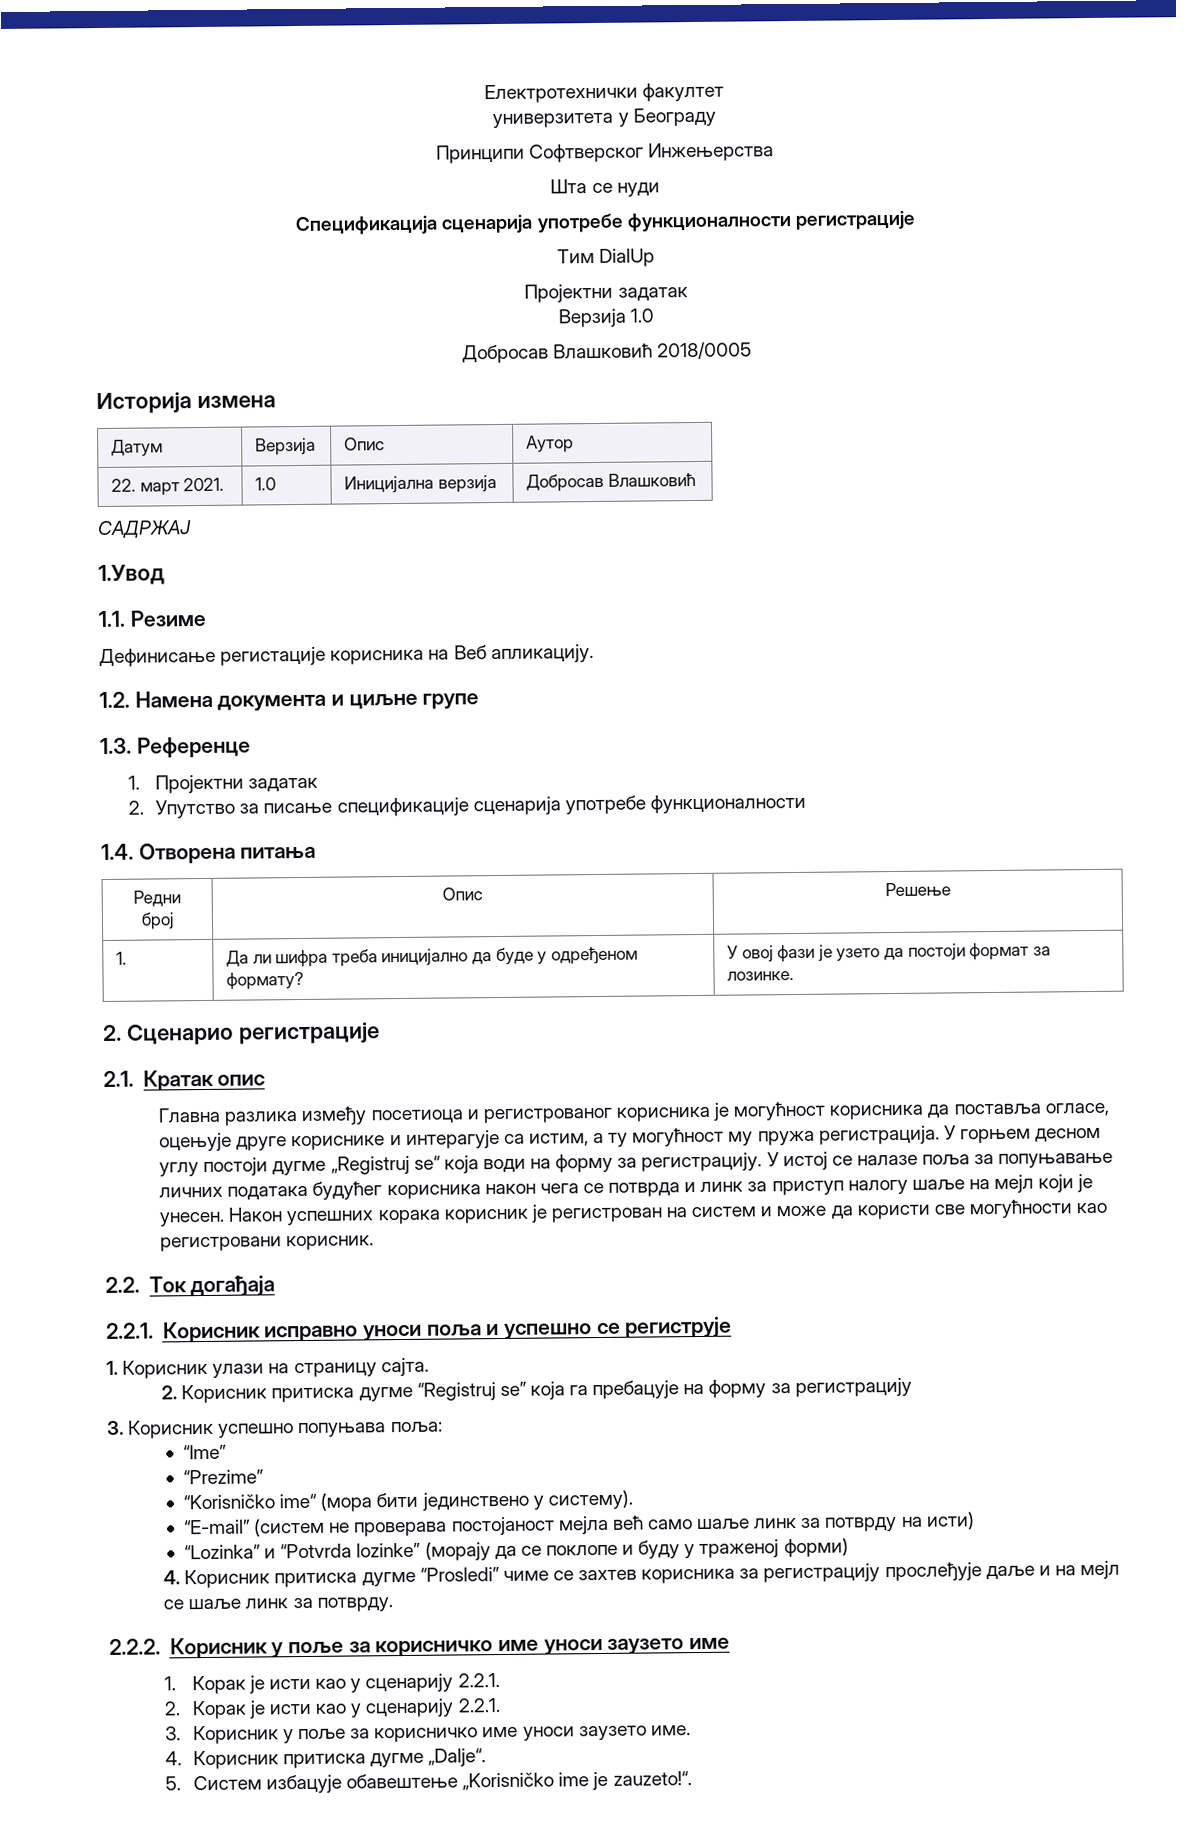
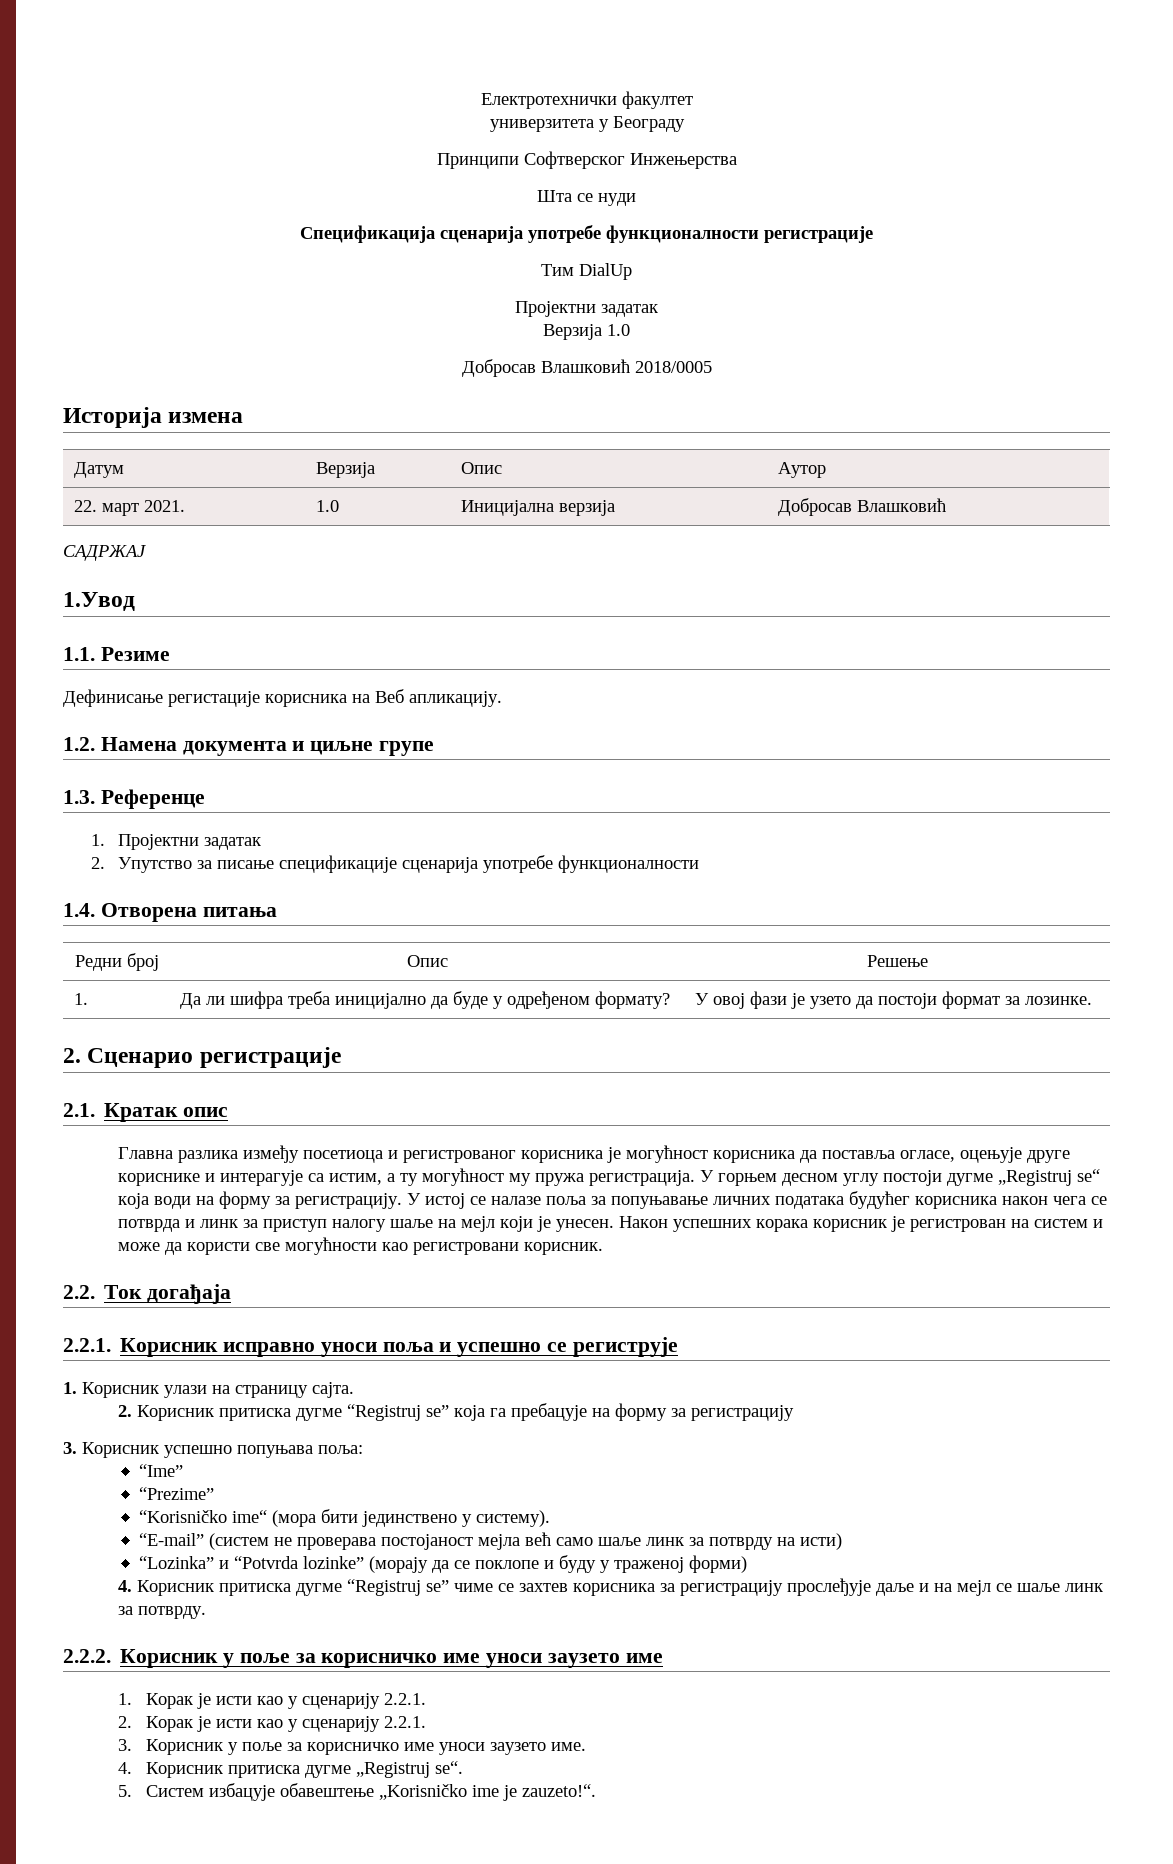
- 4. Корисник притиска дугме “Prosledi” чиме се захтев корисника за регистрацију прослеђује даље и на мејл се шаље линк за потврду.
+ 4. Корисник притиска дугме “Registruj se” чиме се захтев корисника за регистрацију прослеђује даље и на мејл се шаље линк за потврду.
- 4. Корисник притиска дугме „Dalje“.
+ 4. Корисник притиска дугме „Registruj se“.

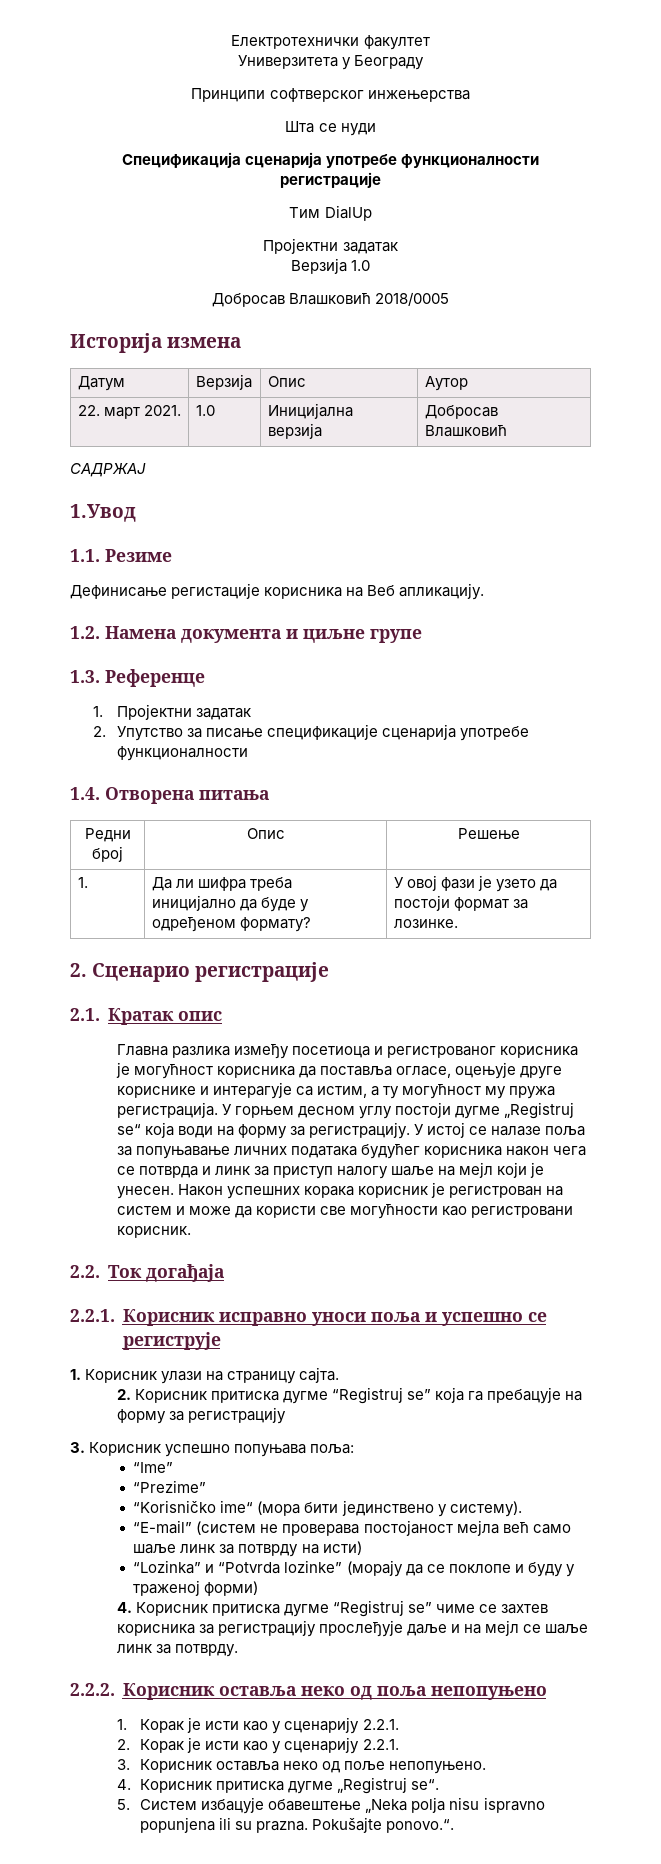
- универзитета у Београду
+ Универзитета у Београду
- Принципи Софтверског Инжењерства
+ Принципи софтверског инжењерства
- 2.2.2. Корисник у поље за корисничко име уноси заузето име
+ 2.2.2. Корисник оставља неко од поља непопуњено
- 3. Корисник у поље за корисничко име уноси заузето име.
+ 3. Корисник оставља неко од поље непопуњено.
- 5. Систем избацује обавештење „Korisničko ime je zauzeto!“.
+ 5. Систем избацује обавештење „Neka polja nisu ispravno popunjena ili su prazna. Pokušajte ponovo.“.

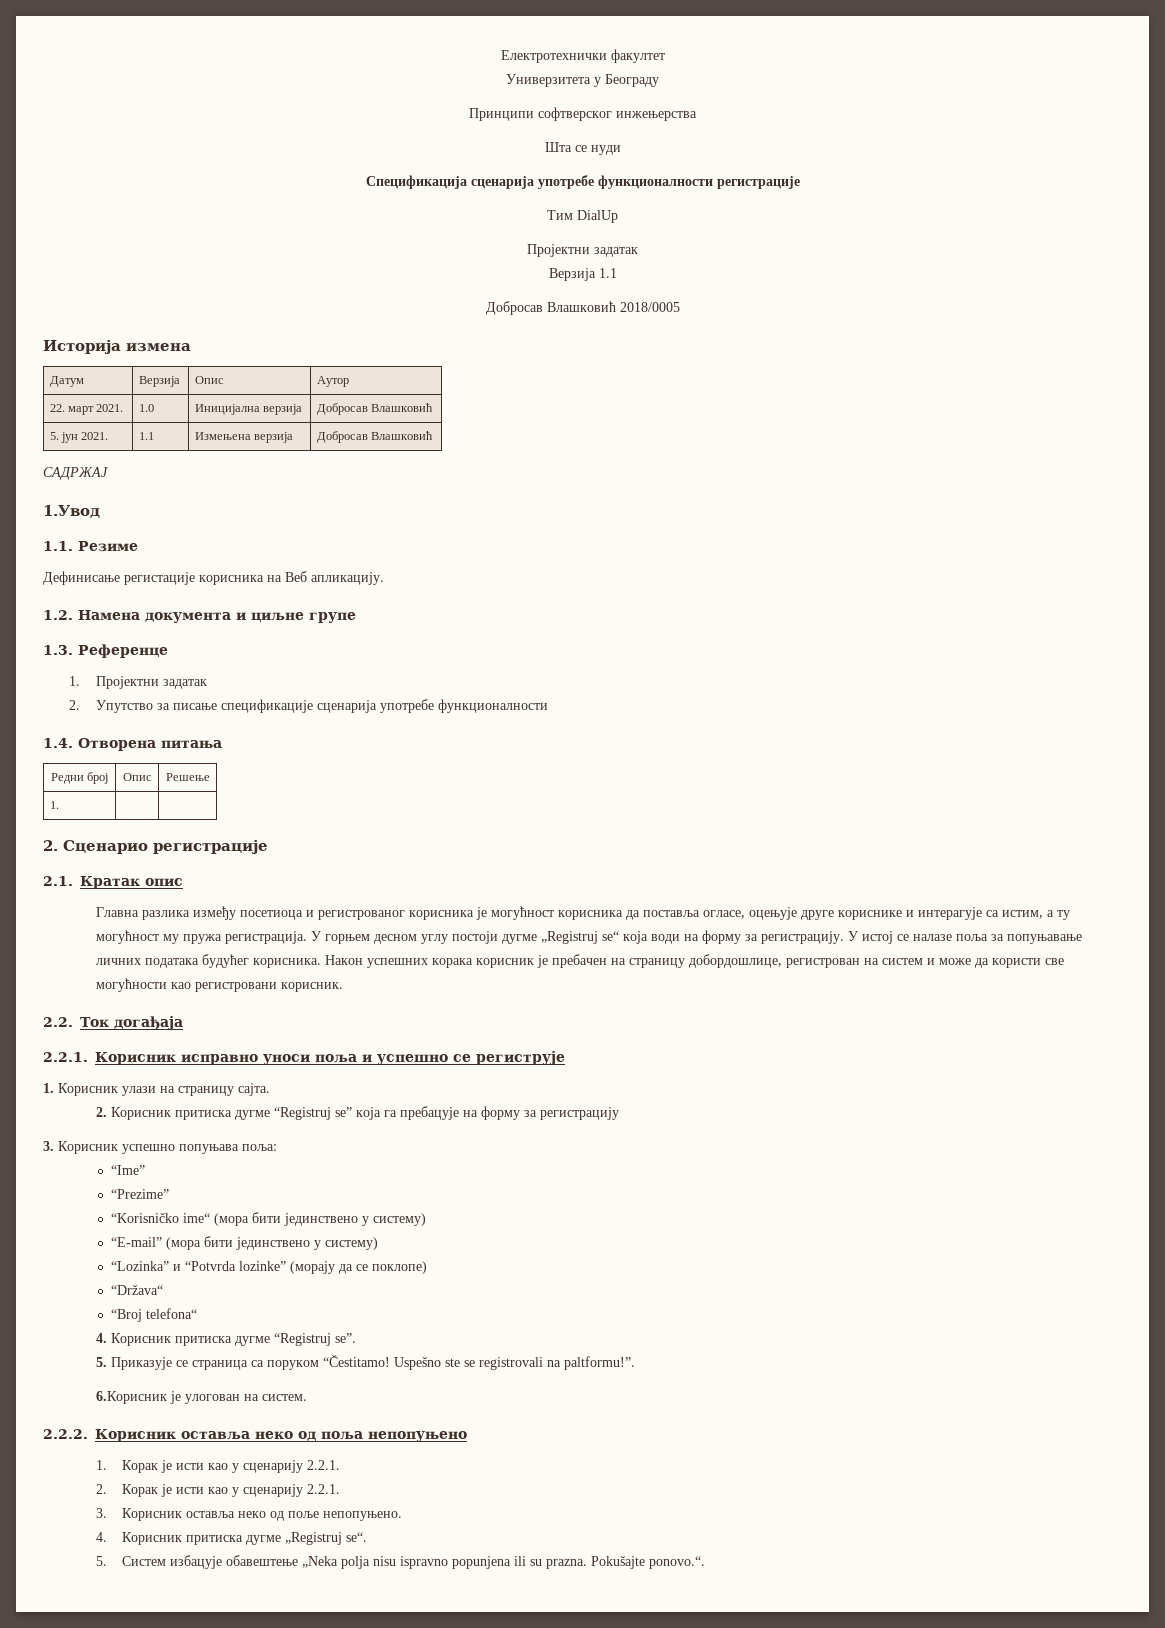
- Верзија 1.0
+ Верзија 1.1
+ 5. јун 2021. | 1.1 | Измењена верзија | Добросав Влашковић
- 1. | Да ли шифра треба иницијално да буде у одређеном формату? | У овој фази је узето да постоји формат за лозинке.
+ 1. | |
- У истој се налазе поља за попуњавање личних података будућег корисника након чега се потврда и линк за приступ налогу шаље на мејл који је унесен.
+ У истој се налазе поља за попуњавање личних података будућег корисника.
- Након успешних корака корисник је регистрован на систем и може да користи све могућности као регистровани корисник.
+ Након успешних корака корисник је пребачен на страницу добордошлице, регистрован на систем и може да користи све могућности као регистровани корисник.
- “Korisničko ime“ (мора бити јединствено у систему).
+ “Korisničko ime“ (мора бити јединствено у систему)
- “E-mail” (систем не проверава постојаност мејла већ само шаље линк за потврду на исти)
+ “E-mail” (мора бити јединствено у систему)
- “Lozinka” и “Potvrda lozinke” (морају да се поклопе и буду у траженој форми)
+ “Lozinka” и “Potvrda lozinke” (морају да се поклопе)
+ “Država“
+ “Broj telefona“
- 4. Корисник притиска дугме “Registruj se” чиме се захтев корисника за регистрацију прослеђује даље и на мејл се шаље линк за потврду.
+ 4. Корисник притиска дугме “Registruj se”.
+ 5. Приказује се страница са поруком “Čestitamo! Uspešno ste se registrovali na paltformu!”.
+ 6.Корисник је улогован на систем.

